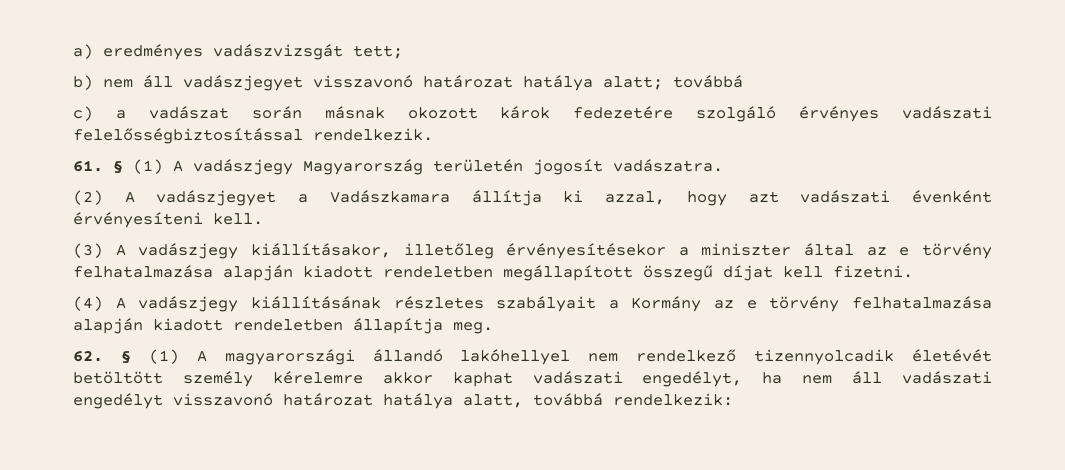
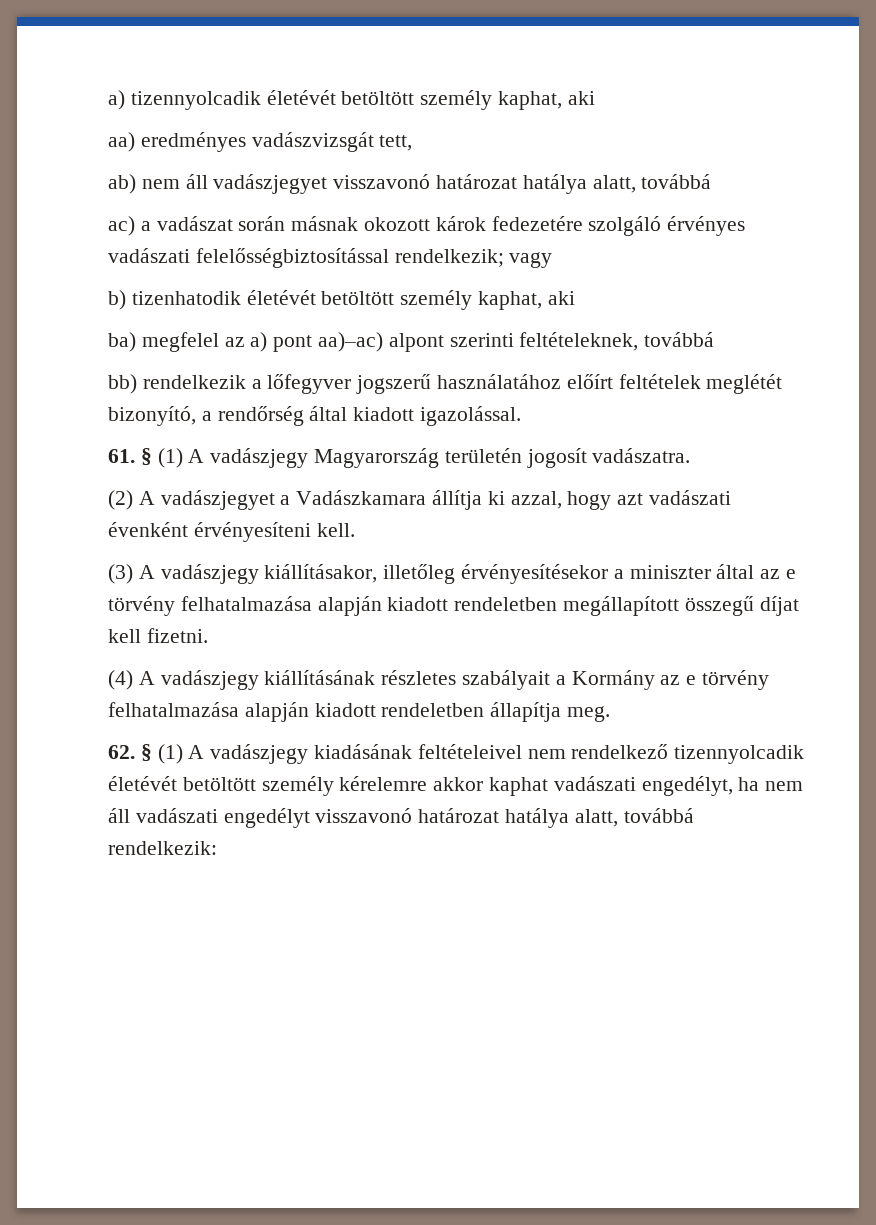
- a) eredményes vadászvizsgát tett;
- b) nem áll vadászjegyet visszavonó határozat hatálya alatt; továbbá
- c) a vadászat során másnak okozott károk fedezetére szolgáló érvényes vadászati felelősségbiztosítással rendelkezik.
+ a) tizennyolcadik életévét betöltött személy kaphat, aki
+ aa) eredményes vadászvizsgát tett,
+ ab) nem áll vadászjegyet visszavonó határozat hatálya alatt, továbbá
+ ac) a vadászat során másnak okozott károk fedezetére szolgáló érvényes vadászati felelősségbiztosítással rendelkezik; vagy
+ b) tizenhatodik életévét betöltött személy kaphat, aki
+ ba) megfelel az a) pont aa)–ac) alpont szerinti feltételeknek, továbbá
+ bb) rendelkezik a lőfegyver jogszerű használatához előírt feltételek meglétét bizonyító, a rendőrség által kiadott igazolással.
- 62. § (1) A magyarországi állandó lakóhellyel nem rendelkező tizennyolcadik életévét betöltött személy kérelemre akkor kaphat vadászati engedélyt, ha nem áll vadászati engedélyt visszavonó határozat hatálya alatt, továbbá rendelkezik:
+ 62. § (1) A vadászjegy kiadásának feltételeivel nem rendelkező tizennyolcadik életévét betöltött személy kérelemre akkor kaphat vadászati engedélyt, ha nem áll vadászati engedélyt visszavonó határozat hatálya alatt, továbbá rendelkezik:

